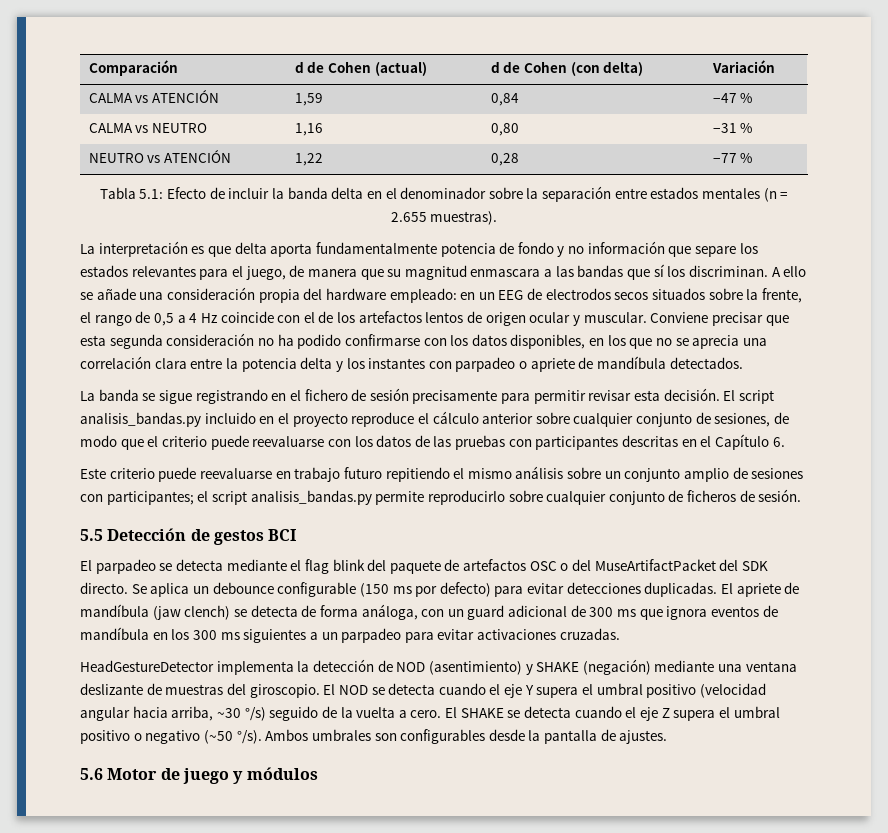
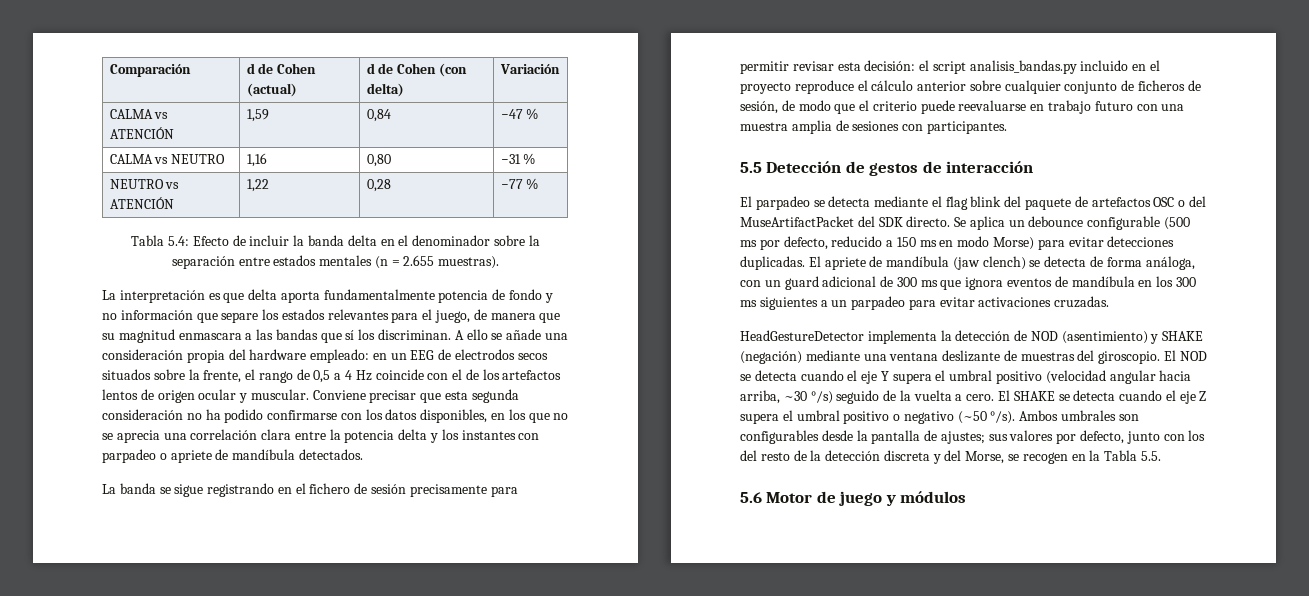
- Tabla 5.1: Efecto de incluir la banda delta en el denominador sobre la separación entre estados mentales (n = 2.655 muestras).
+ Tabla 5.4: Efecto de incluir la banda delta en el denominador sobre la separación entre estados mentales (n = 2.655 muestras).
- La banda se sigue registrando en el fichero de sesión precisamente para permitir revisar esta decisión. El script analisis_bandas.py incluido en el proyecto reproduce el cálculo anterior sobre cualquier conjunto de sesiones, de modo que el criterio puede reevaluarse con los datos de las pruebas con participantes descritas en el Capítulo 6.
- Este criterio puede reevaluarse en trabajo futuro repitiendo el mismo análisis sobre un conjunto amplio de sesiones con participantes; el script analisis_bandas.py permite reproducirlo sobre cualquier conjunto de ficheros de sesión.
+ La banda se sigue registrando en el fichero de sesión precisamente para permitir revisar esta decisión: el script analisis_bandas.py incluido en el proyecto reproduce el cálculo anterior sobre cualquier conjunto de ficheros de sesión, de modo que el criterio puede reevaluarse en trabajo futuro con una muestra amplia de sesiones con participantes.
- 5.5 Detección de gestos BCI
+ 5.5 Detección de gestos de interacción
- Se aplica un debounce configurable (150 ms por defecto) para evitar detecciones duplicadas.
+ Se aplica un debounce configurable (500 ms por defecto, reducido a 150 ms en modo Morse) para evitar detecciones duplicadas.
- Ambos umbrales son configurables desde la pantalla de ajustes.
+ Ambos umbrales son configurables desde la pantalla de ajustes; sus valores por defecto, junto con los del resto de la detección discreta y del Morse, se recogen en la Tabla 5.5.

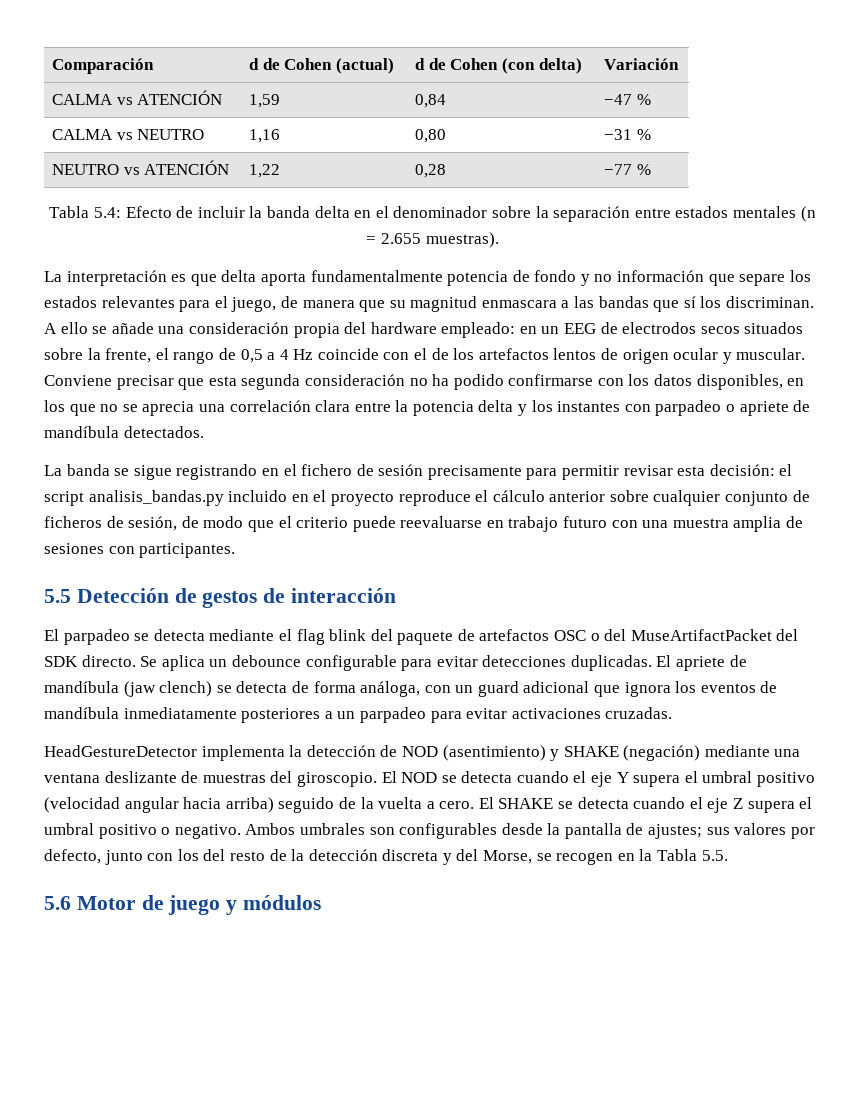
- Se aplica un debounce configurable (500 ms por defecto, reducido a 150 ms en modo Morse) para evitar detecciones duplicadas.
+ Se aplica un debounce configurable para evitar detecciones duplicadas.
- El apriete de mandíbula (jaw clench) se detecta de forma análoga, con un guard adicional de 300 ms que ignora eventos de mandíbula en los 300 ms siguientes a un parpadeo para evitar activaciones cruzadas.
+ El apriete de mandíbula (jaw clench) se detecta de forma análoga, con un guard adicional que ignora los eventos de mandíbula inmediatamente posteriores a un parpadeo para evitar activaciones cruzadas.
- El NOD se detecta cuando el eje Y supera el umbral positivo (velocidad angular hacia arriba, ~30 °/s) seguido de la vuelta a cero.
+ El NOD se detecta cuando el eje Y supera el umbral positivo (velocidad angular hacia arriba) seguido de la vuelta a cero.
- El SHAKE se detecta cuando el eje Z supera el umbral positivo o negativo (~50 °/s).
+ El SHAKE se detecta cuando el eje Z supera el umbral positivo o negativo.

